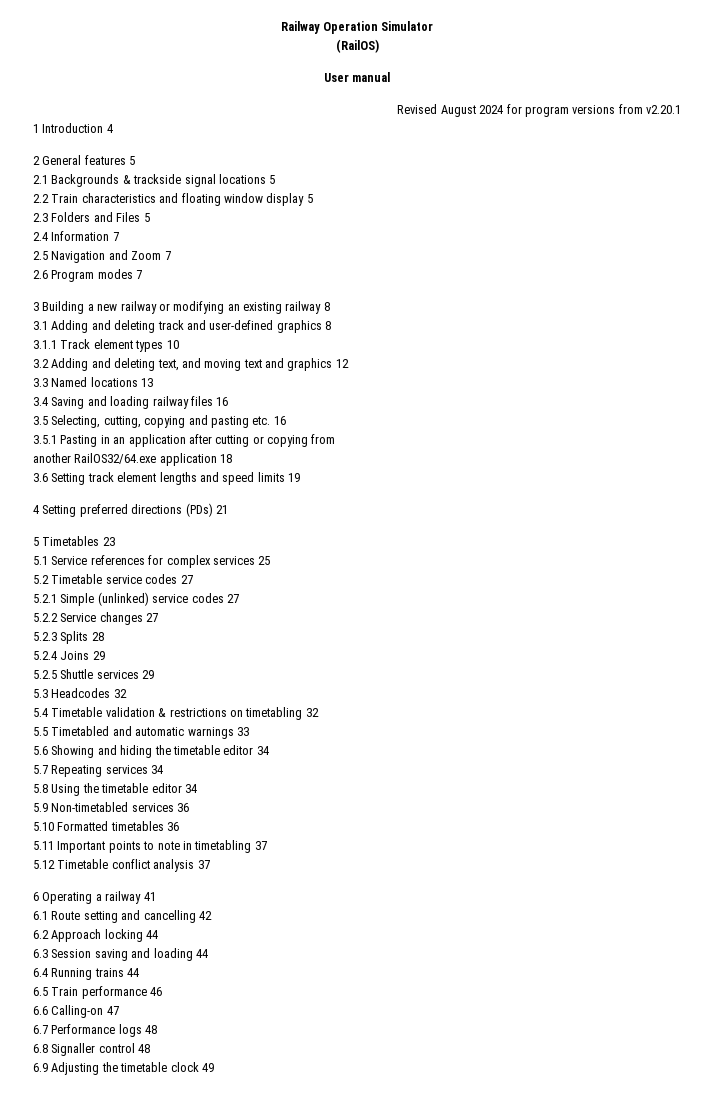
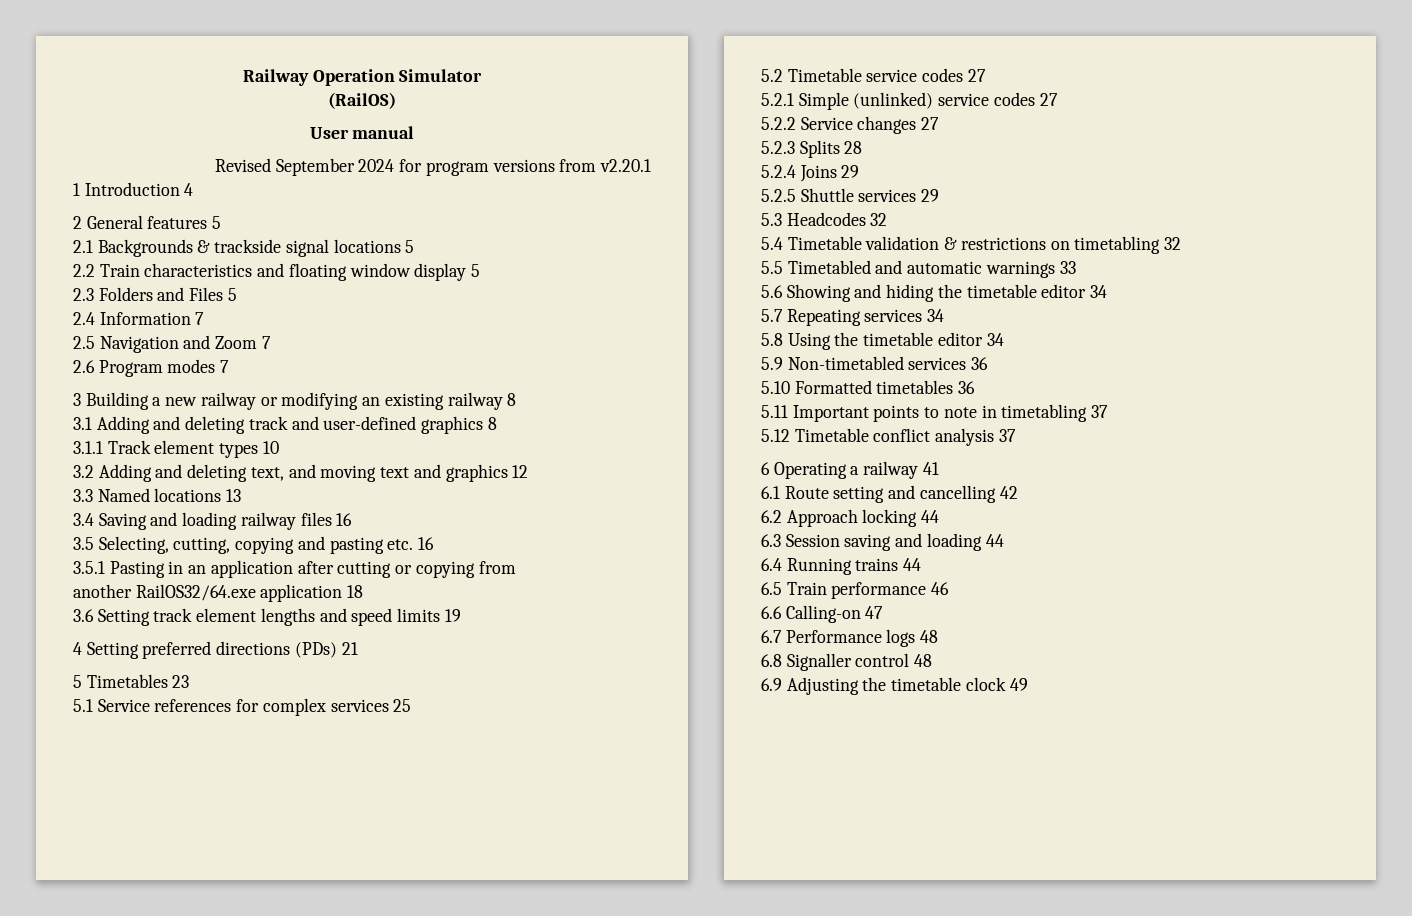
- Revised August 2024 for program versions from v2.20.1
+ Revised September 2024 for program versions from v2.20.1

